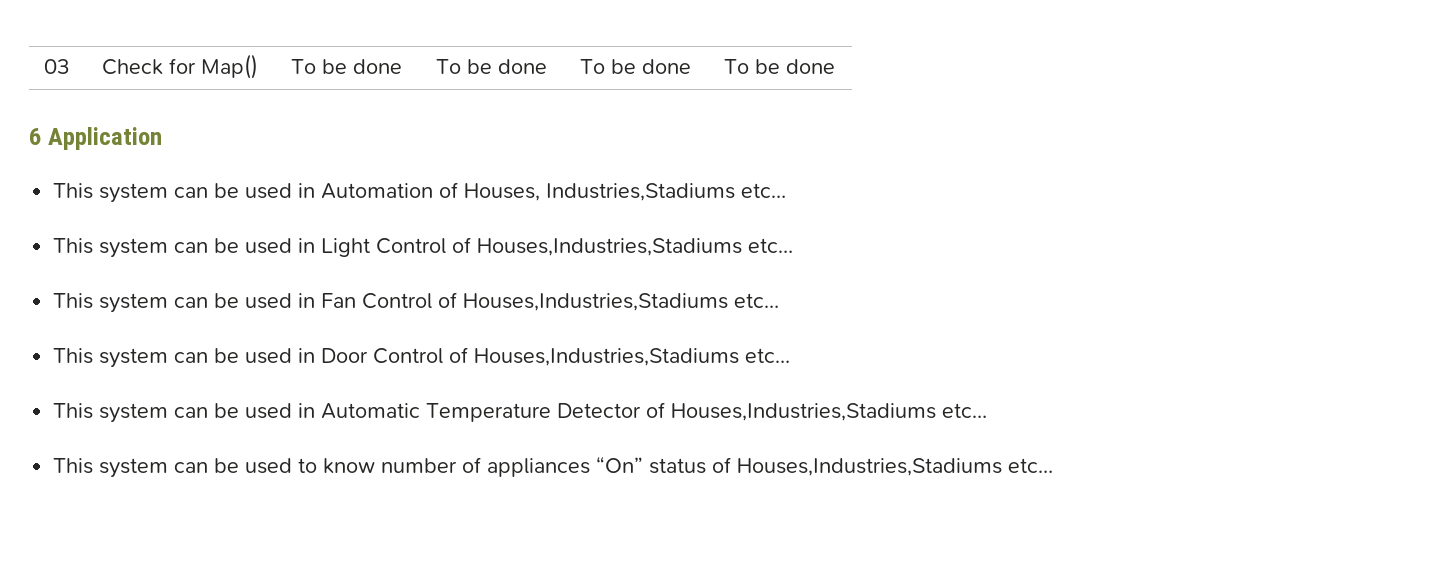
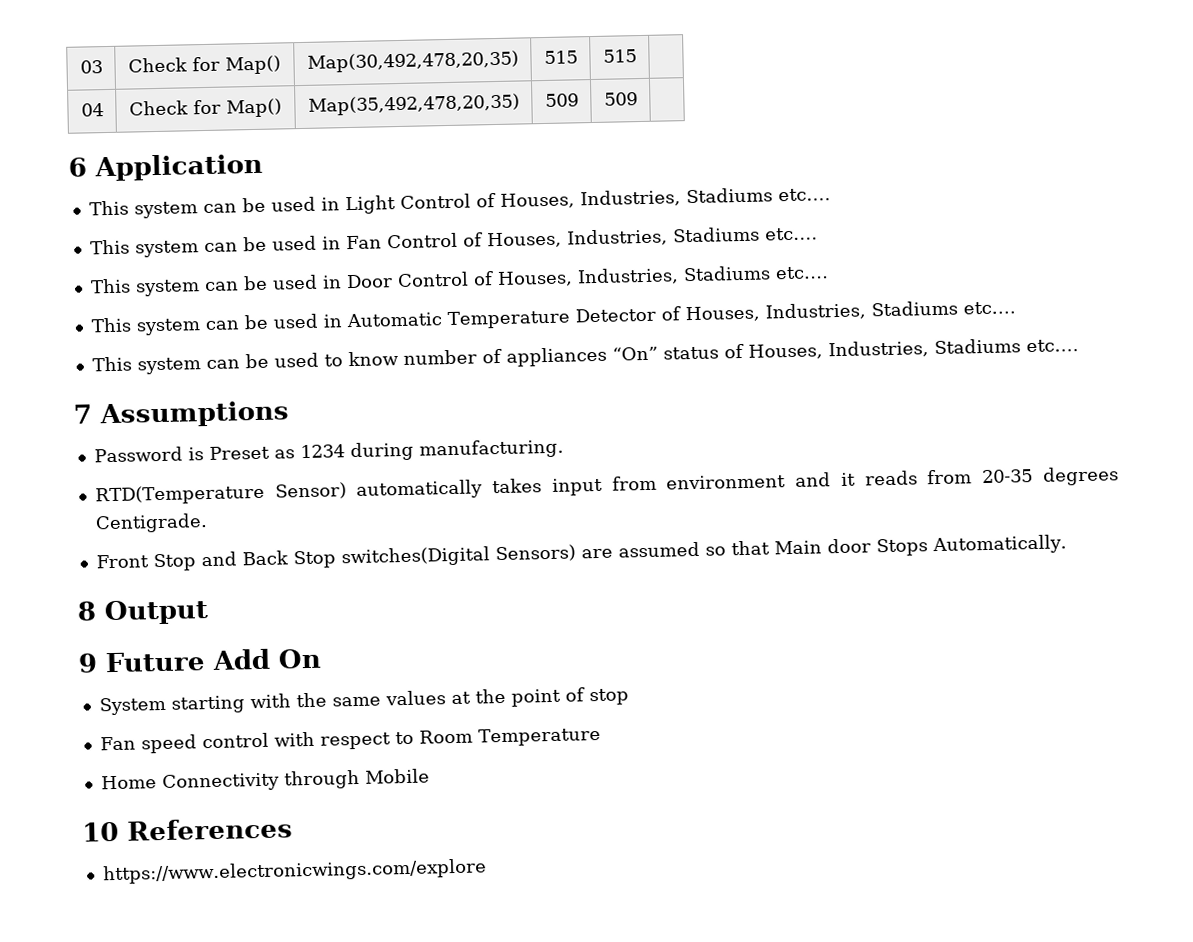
- 03 | Check for Map() | To be done | To be done | To be done | To be done
+ 03 | Check for Map() | Map(30,492,478,20,35) | 515 | 515 |
+ 04 | Check for Map() | Map(35,492,478,20,35) | 509 | 509 |
  6 Application
- This system can be used in Automation of Houses, Industries,Stadiums etc…
- This system can be used in Light Control of Houses,Industries,Stadiums etc…
+ This system can be used in Light Control of Houses, Industries, Stadiums etc.…
- This system can be used in Fan Control of Houses,Industries,Stadiums etc…
+ This system can be used in Fan Control of Houses, Industries, Stadiums etc.…
- This system can be used in Door Control of Houses,Industries,Stadiums etc…
+ This system can be used in Door Control of Houses, Industries, Stadiums etc.…
- This system can be used in Automatic Temperature Detector of Houses,Industries,Stadiums etc…
+ This system can be used in Automatic Temperature Detector of Houses, Industries, Stadiums etc.…
- This system can be used to know number of appliances “On” status of Houses,Industries,Stadiums etc…
+ This system can be used to know number of appliances “On” status of Houses, Industries, Stadiums etc.…
+ 7 Assumptions
+ Password is Preset as 1234 during manufacturing.
+ RTD(Temperature Sensor) automatically takes input from environment and it reads from 20-35 degrees Centigrade.
+ Front Stop and Back Stop switches(Digital Sensors) are assumed so that Main door Stops Automatically.
+ 8 Output
+ 9 Future Add On
+ System starting with the same values at the point of stop
+ Fan speed control with respect to Room Temperature
+ Home Connectivity through Mobile
+ 10 References
+ https://www.electronicwings.com/explore

